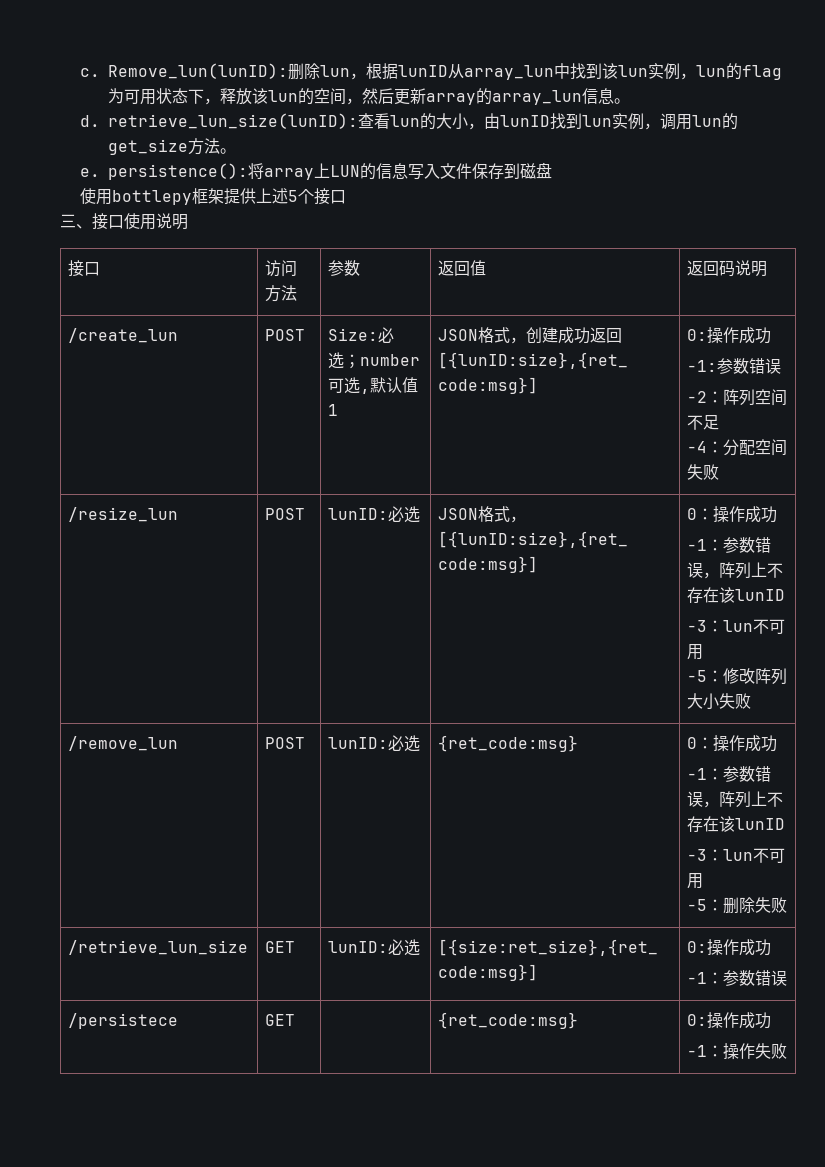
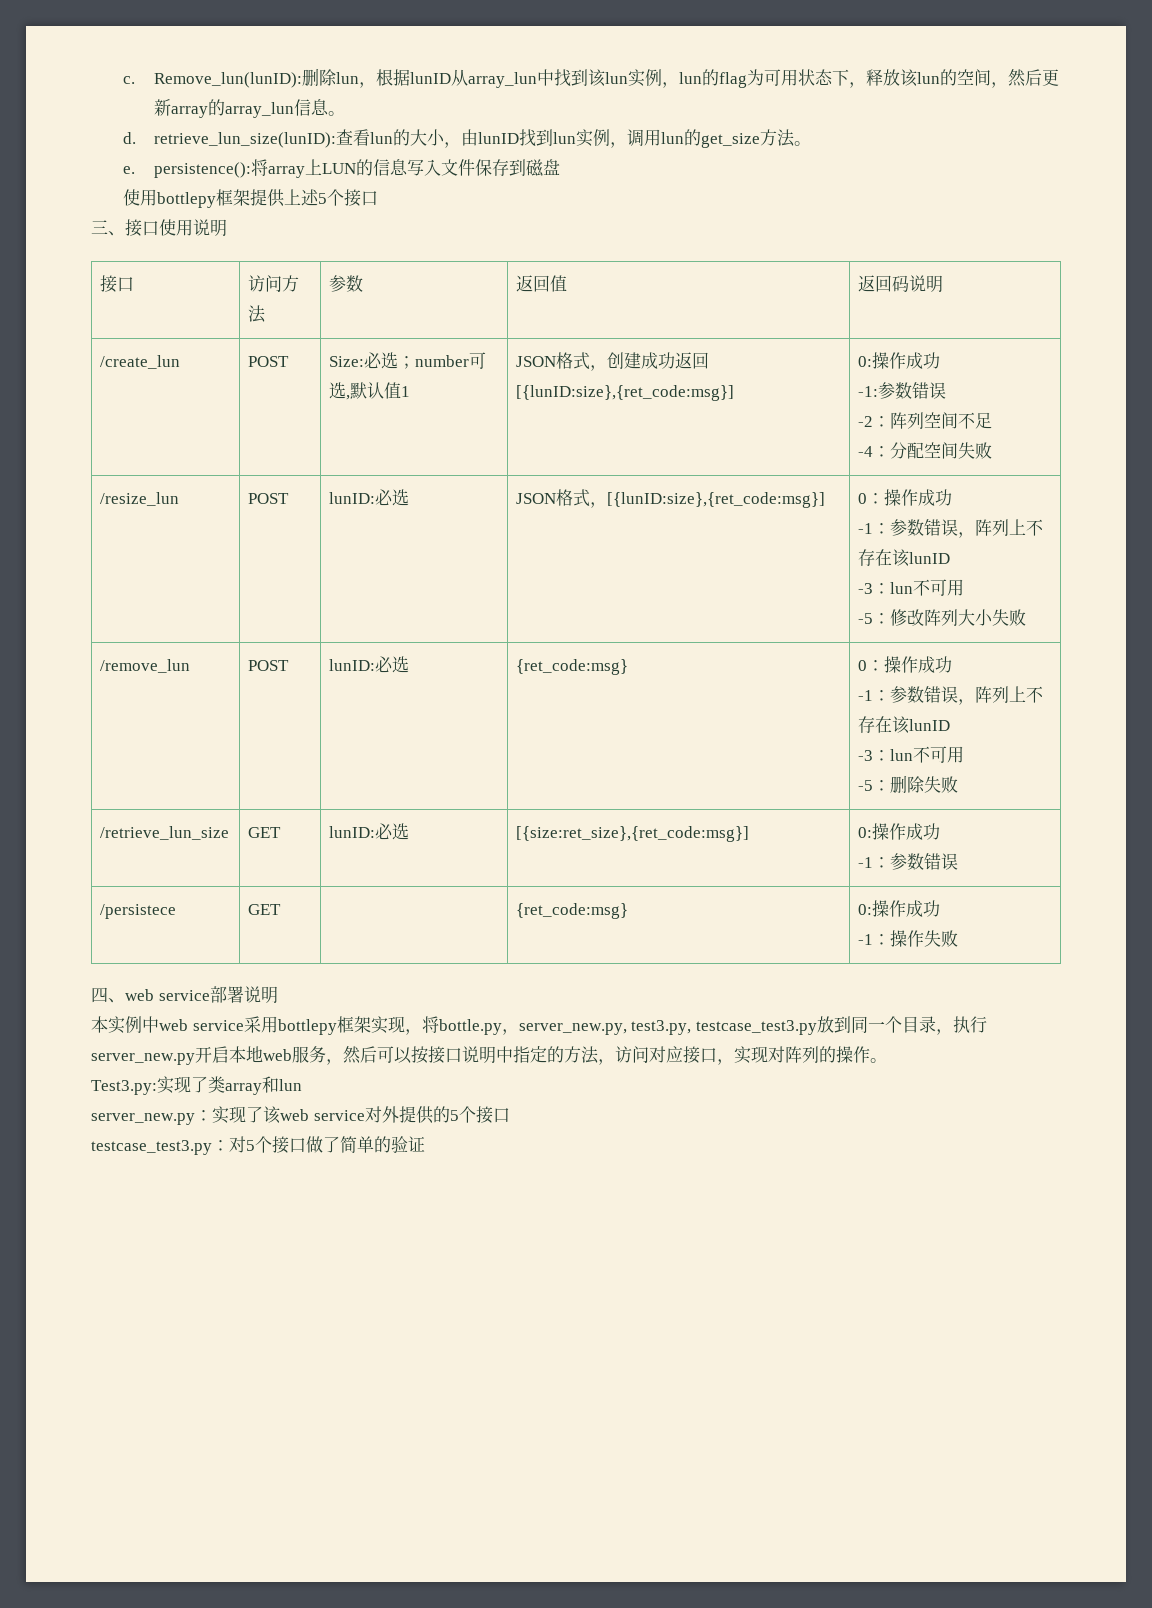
+ 四、web service部署说明
+ 本实例中web service采用bottlepy框架实现，将bottle.py，server_new.py, test3.py, testcase_test3.py放到同一个目录，执行server_new.py开启本地web服务，然后可以按接口说明中指定的方法，访问对应接口，实现对阵列的操作。
+ Test3.py:实现了类array和lun
+ server_new.py：实现了该web service对外提供的5个接口
+ testcase_test3.py：对5个接口做了简单的验证

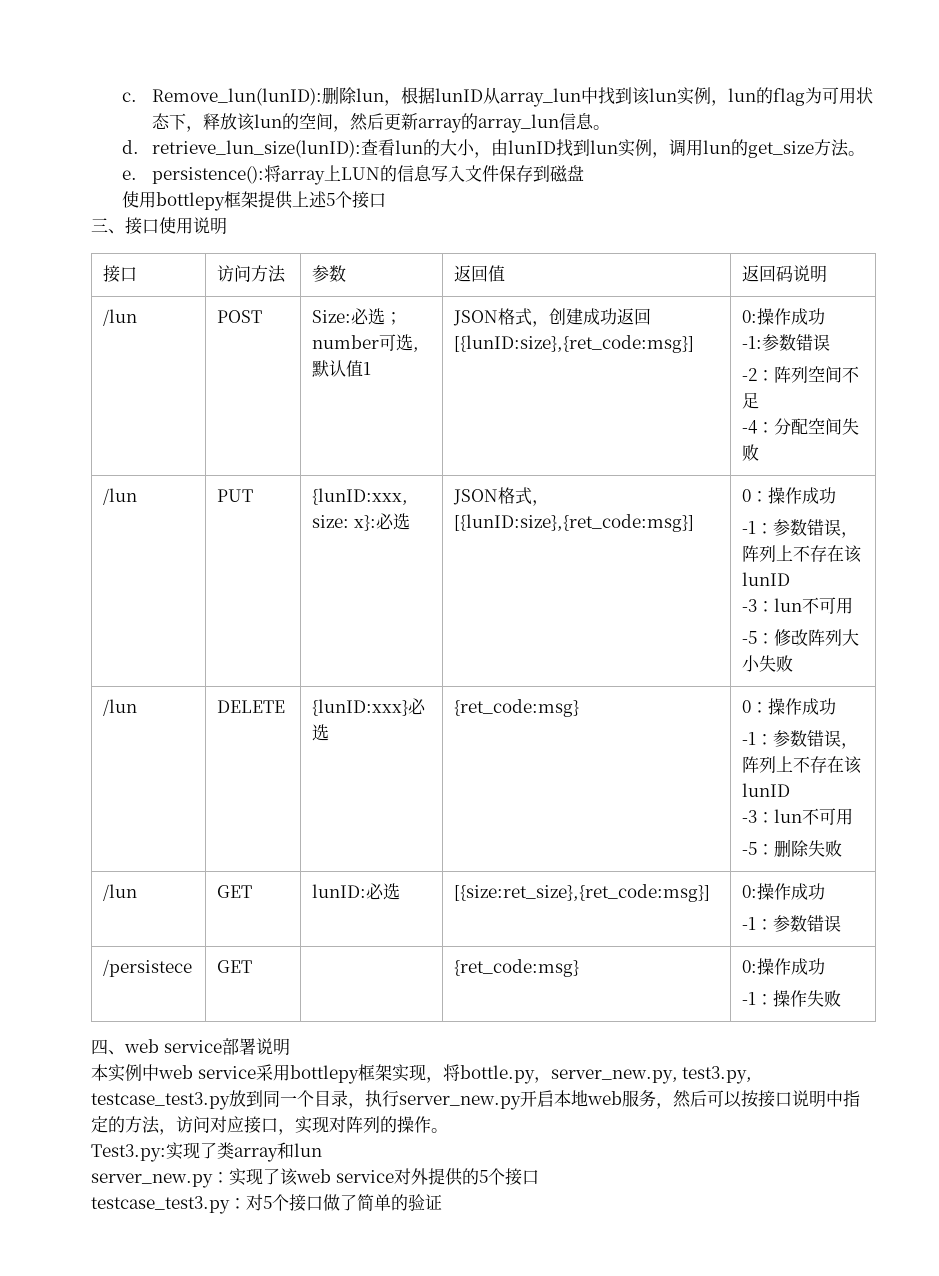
- /create_lun | POST | Size:必选；number可选,默认值1 | JSON格式，创建成功返回[{lunID:size},{ret_code:msg}] | 0:操作成功
+ /lun | POST | Size:必选；number可选,默认值1 | JSON格式，创建成功返回[{lunID:size},{ret_code:msg}] | 0:操作成功
- /resize_lun | POST | lunID:必选 | JSON格式，[{lunID:size},{ret_code:msg}] | 0：操作成功
+ /lun | PUT | {lunID:xxx, size: x}:必选 | JSON格式，[{lunID:size},{ret_code:msg}] | 0：操作成功
- /remove_lun | POST | lunID:必选 | {ret_code:msg} | 0：操作成功
+ /lun | DELETE | {lunID:xxx}必选 | {ret_code:msg} | 0：操作成功
- /retrieve_lun_size | GET | lunID:必选 | [{size:ret_size},{ret_code:msg}] | 0:操作成功
+ /lun | GET | lunID:必选 | [{size:ret_size},{ret_code:msg}] | 0:操作成功

